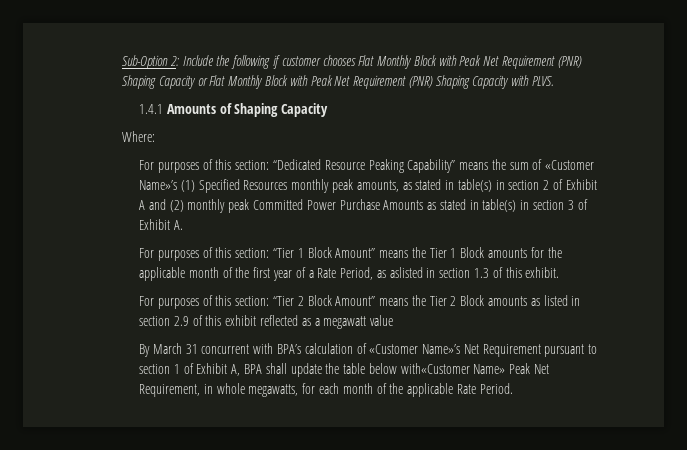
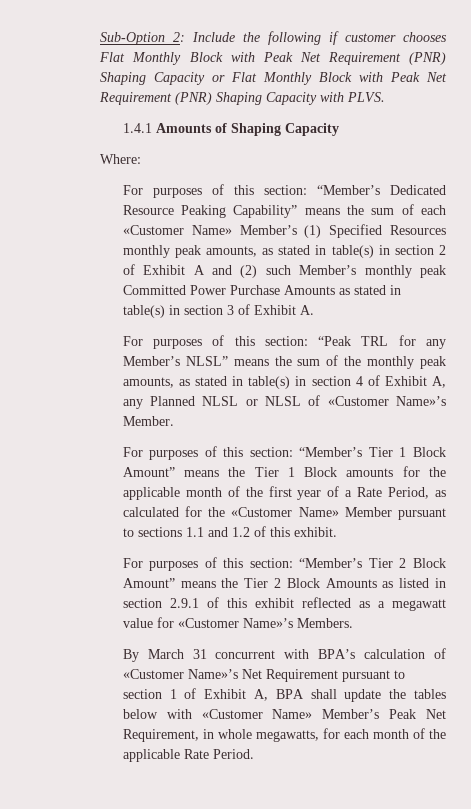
- For purposes of this section: “Dedicated Resource Peaking Capability” means the sum of «Customer Name»’s (1) Specified Resources monthly peak amounts, as stated in table(s) in section 2 of Exhibit A and (2) monthly peak Committed Power Purchase Amounts as stated in table(s) in section 3 of Exhibit A.
+ For purposes of this section: “Member’s Dedicated Resource Peaking Capability” means the sum of each «Customer Name» Member’s (1) Specified Resources monthly peak amounts, as stated in table(s) in section 2 of Exhibit A and (2) such Member’s monthly peak Committed Power Purchase Amounts as stated in table(s) in section 3 of Exhibit A.
- For purposes of this section: “Tier 1 Block Amount” means the Tier 1 Block amounts for the applicable month of the first year of a Rate Period, as aslisted in section 1.3 of this exhibit.
+ For purposes of this section: “Peak TRL for any Member’s NLSL” means the sum of the monthly peak amounts, as stated in table(s) in section 4 of Exhibit A, any Planned NLSL or NLSL of «Customer Name»’s Member.
+ For purposes of this section: “Member’s Tier 1 Block Amount” means the Tier 1 Block amounts for the applicable month of the first year of a Rate Period, as calculated for the «Customer Name» Member pursuant to sections 1.1 and 1.2 of this exhibit.
- For purposes of this section: “Tier 2 Block Amount” means the Tier 2 Block amounts as listed in section 2.9 of this exhibit reflected as a megawatt value
+ For purposes of this section: “Member’s Tier 2 Block Amount” means the Tier 2 Block Amounts as listed in section 2.9.1 of this exhibit reflected as a megawatt value for «Customer Name»’s Members.
- By March 31 concurrent with BPA’s calculation of «Customer Name»’s Net Requirement pursuant to section 1 of Exhibit A, BPA shall update the table below with«Customer Name» Peak Net Requirement, in whole megawatts, for each month of the applicable Rate Period.
+ By March 31 concurrent with BPA’s calculation of «Customer Name»’s Net Requirement pursuant to section 1 of Exhibit A, BPA shall update the tables below with «Customer Name» Member’s Peak Net Requirement, in whole megawatts, for each month of the applicable Rate Period.

